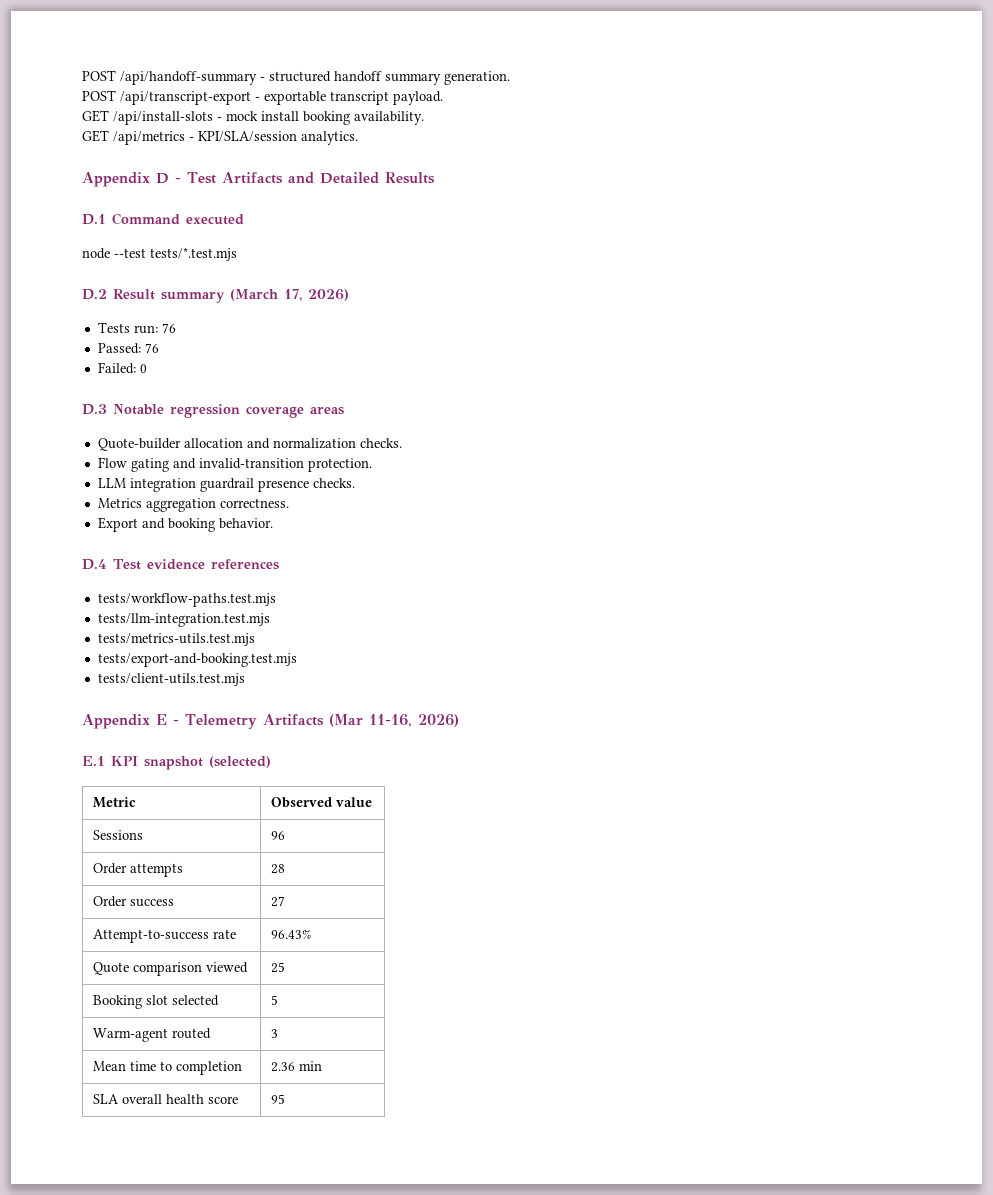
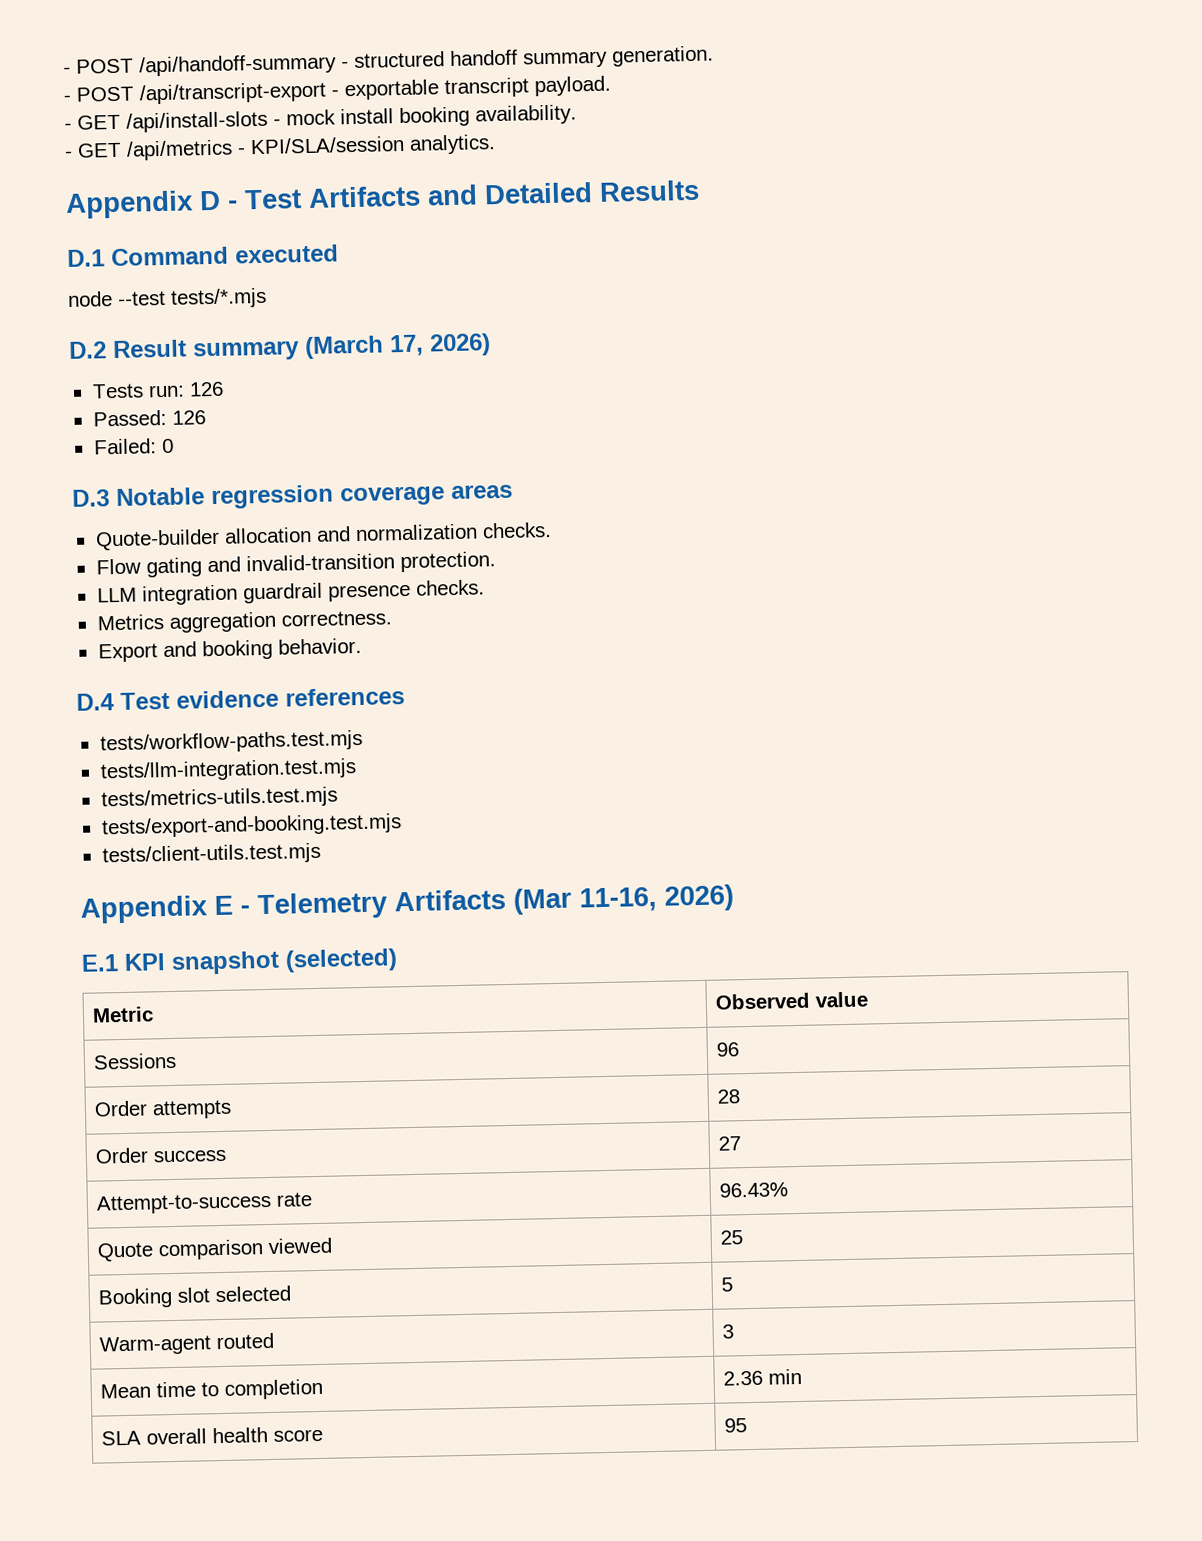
- POST /api/handoff-summary - structured handoff summary generation.
+ - POST /api/handoff-summary - structured handoff summary generation.
- POST /api/transcript-export - exportable transcript payload.
+ - POST /api/transcript-export - exportable transcript payload.
- GET /api/install-slots - mock install booking availability.
+ - GET /api/install-slots - mock install booking availability.
- GET /api/metrics - KPI/SLA/session analytics.
+ - GET /api/metrics - KPI/SLA/session analytics.
- node --test tests/*.test.mjs
+ node --test tests/*.mjs
- Tests run: 76
+ Tests run: 126
- Passed: 76
+ Passed: 126

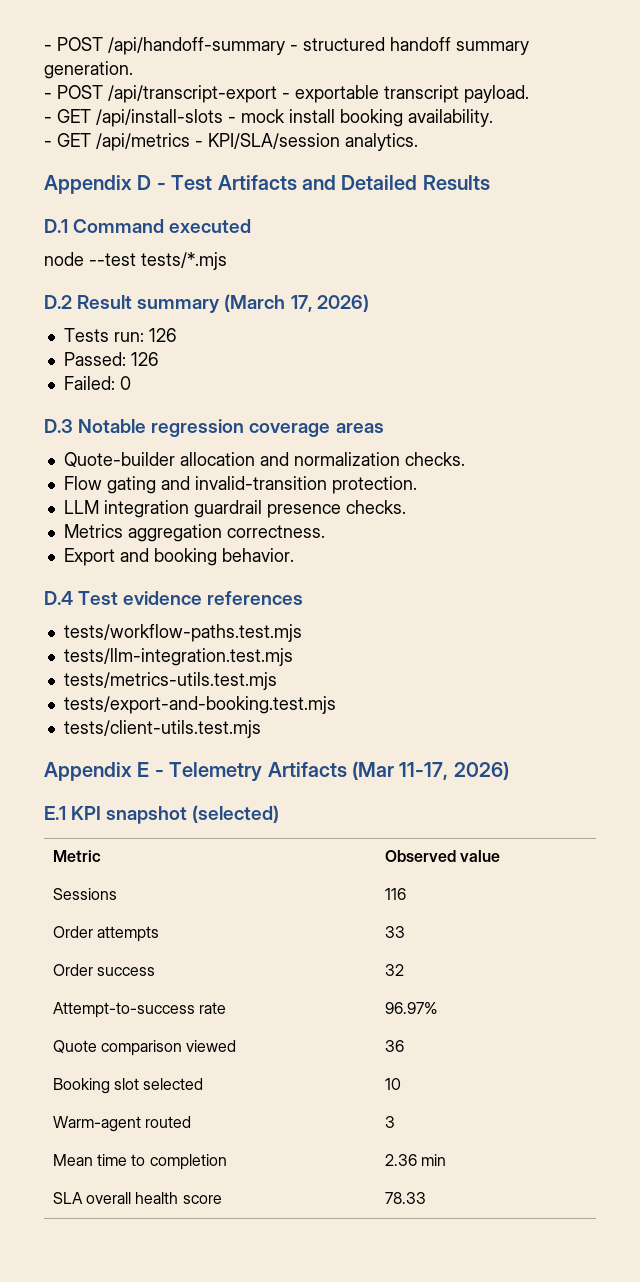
- Appendix E - Telemetry Artifacts (Mar 11-16, 2026)
+ Appendix E - Telemetry Artifacts (Mar 11-17, 2026)
- Sessions | 96
+ Sessions | 116
- Order attempts | 28
+ Order attempts | 33
- Order success | 27
+ Order success | 32
- Attempt-to-success rate | 96.43%
+ Attempt-to-success rate | 96.97%
- Quote comparison viewed | 25
+ Quote comparison viewed | 36
- Booking slot selected | 5
+ Booking slot selected | 10
- SLA overall health score | 95
+ SLA overall health score | 78.33

